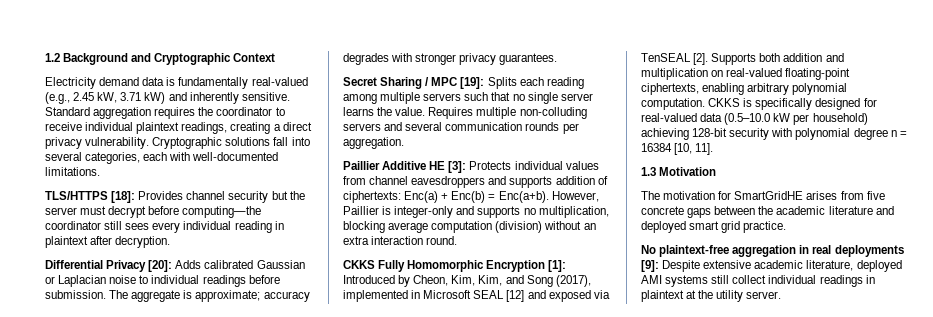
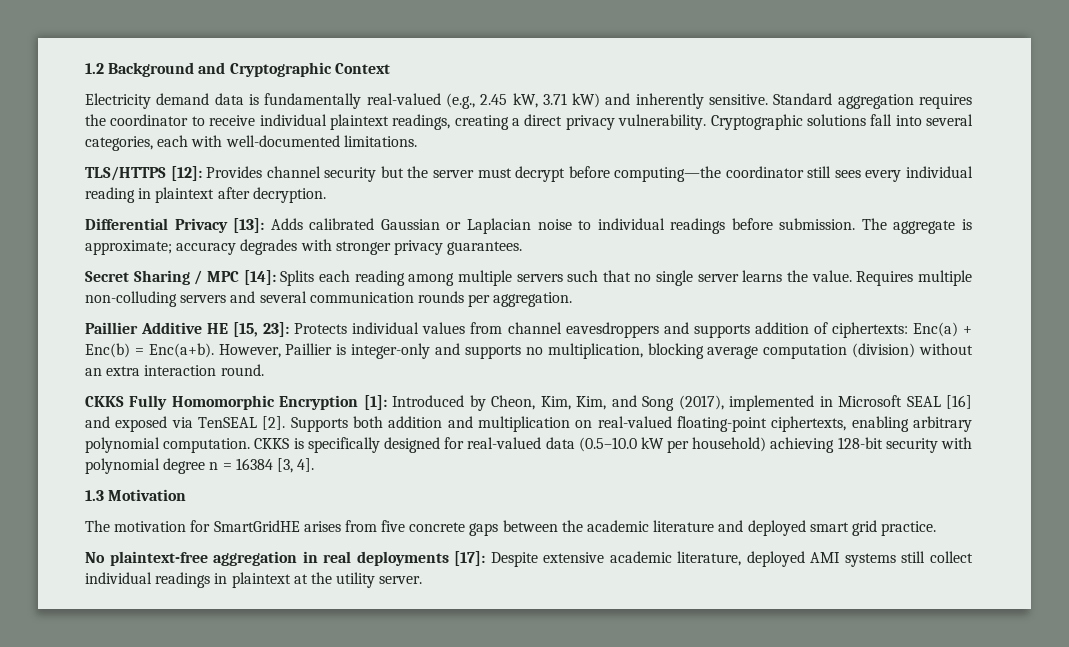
- TLS/HTTPS [18]: Provides channel security but the server must decrypt before computing—the coordinator still sees every individual reading in plaintext after decryption.
+ TLS/HTTPS [12]: Provides channel security but the server must decrypt before computing—the coordinator still sees every individual reading in plaintext after decryption.
- Differential Privacy [20]: Adds calibrated Gaussian or Laplacian noise to individual readings before submission.
+ Differential Privacy [13]: Adds calibrated Gaussian or Laplacian noise to individual readings before submission.
- Secret Sharing / MPC [19]: Splits each reading among multiple servers such that no single server learns the value.
+ Secret Sharing / MPC [14]: Splits each reading among multiple servers such that no single server learns the value.
- Paillier Additive HE [3]: Protects individual values from channel eavesdroppers and supports addition of ciphertexts: Enc(a) + Enc(b) = Enc(a+b).
+ Paillier Additive HE [15, 23]: Protects individual values from channel eavesdroppers and supports addition of ciphertexts: Enc(a) + Enc(b) = Enc(a+b).
- CKKS Fully Homomorphic Encryption [1]: Introduced by Cheon, Kim, Kim, and Song (2017), implemented in Microsoft SEAL [12] and exposed via TenSEAL [2].
+ CKKS Fully Homomorphic Encryption [1]: Introduced by Cheon, Kim, Kim, and Song (2017), implemented in Microsoft SEAL [16] and exposed via TenSEAL [2].
- CKKS is specifically designed for real-valued data (0.5–10.0 kW per household) achieving 128-bit security with polynomial degree n = 16384 [10, 11].
+ CKKS is specifically designed for real-valued data (0.5–10.0 kW per household) achieving 128-bit security with polynomial degree n = 16384 [3, 4].
- No plaintext-free aggregation in real deployments [9]: Despite extensive academic literature, deployed AMI systems still collect individual readings in plaintext at the utility server.
+ No plaintext-free aggregation in real deployments [17]: Despite extensive academic literature, deployed AMI systems still collect individual readings in plaintext at the utility server.

